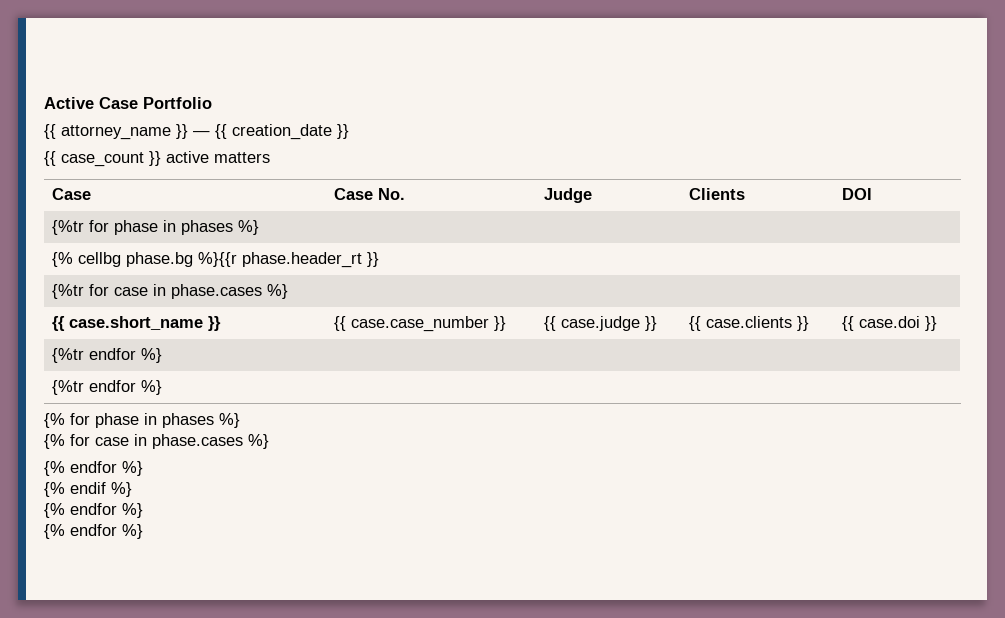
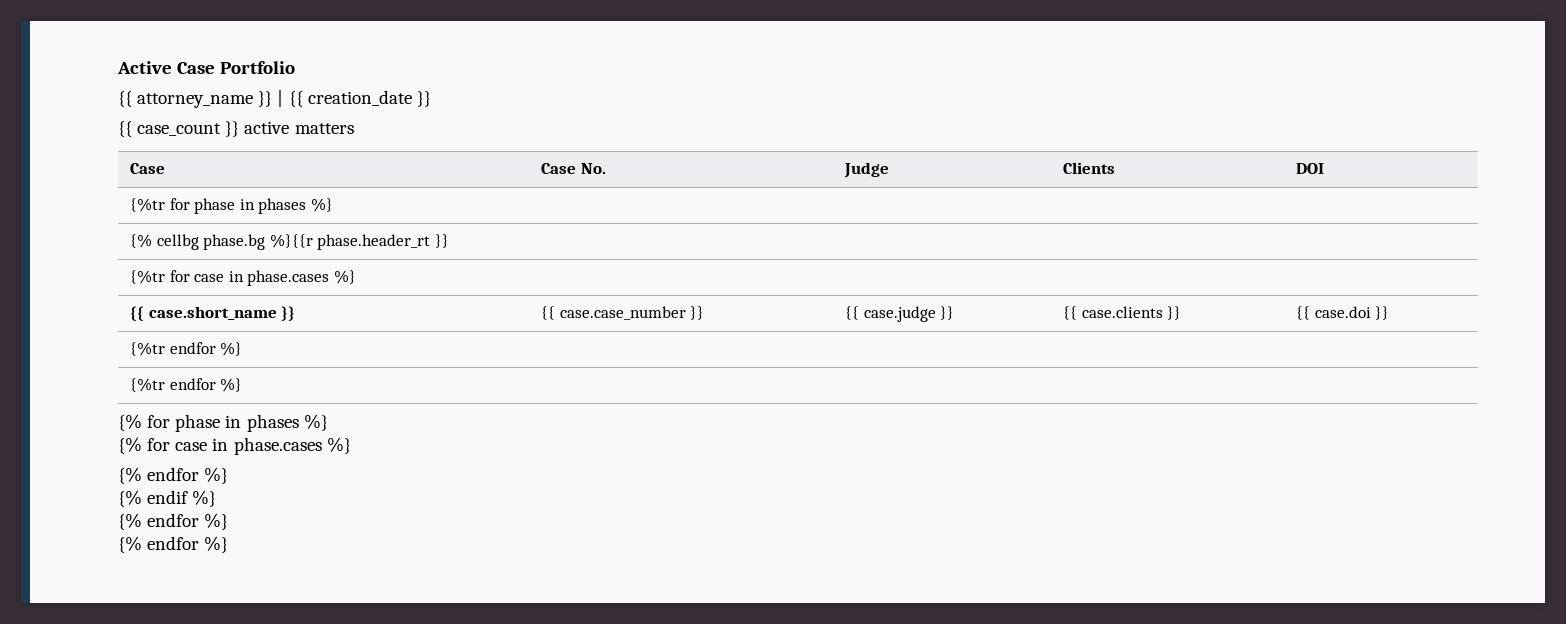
- {{ attorney_name }} — {{ creation_date }}
+ {{ attorney_name }} | {{ creation_date }}

